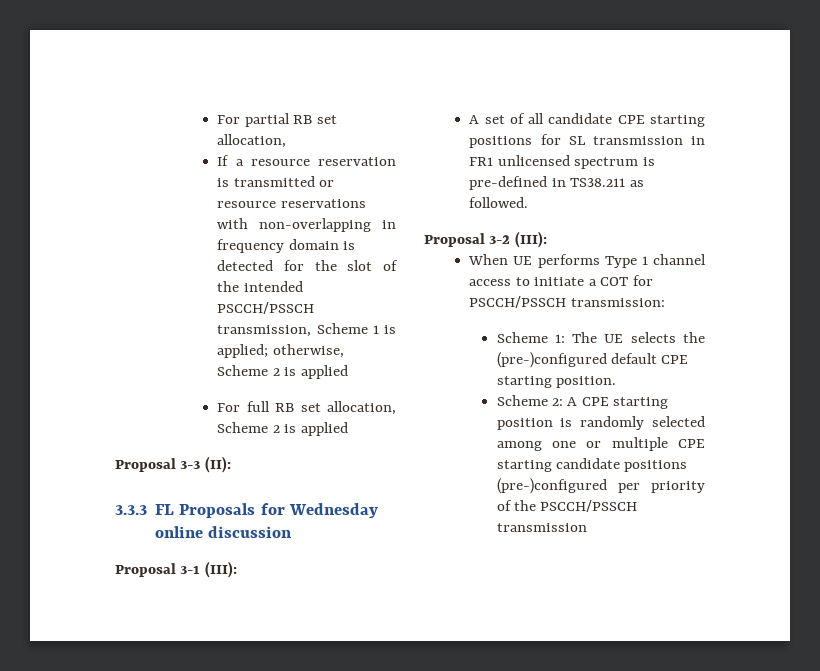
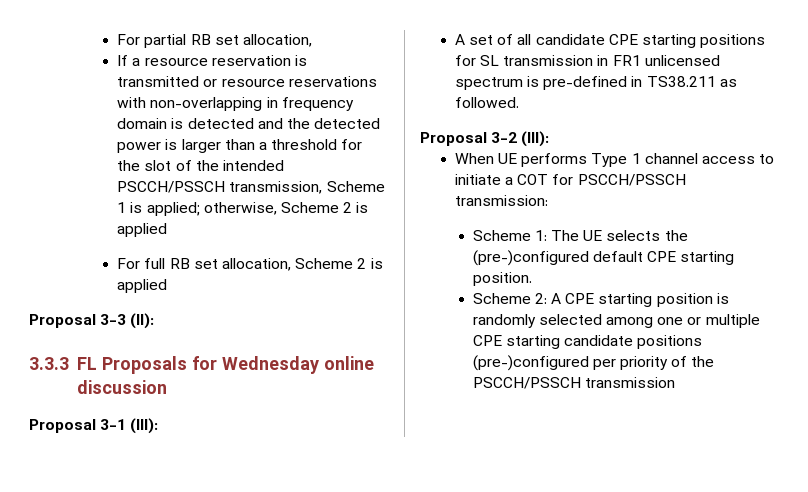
- If a resource reservation is transmitted or resource reservations with non-overlapping in frequency domain is detected for the slot of the intended PSCCH/PSSCH transmission, Scheme 1 is applied; otherwise, Scheme 2 is applied
+ If a resource reservation is transmitted or resource reservations with non-overlapping in frequency domain is detected and the detected power is larger than a threshold for the slot of the intended PSCCH/PSSCH transmission, Scheme 1 is applied; otherwise, Scheme 2 is applied

